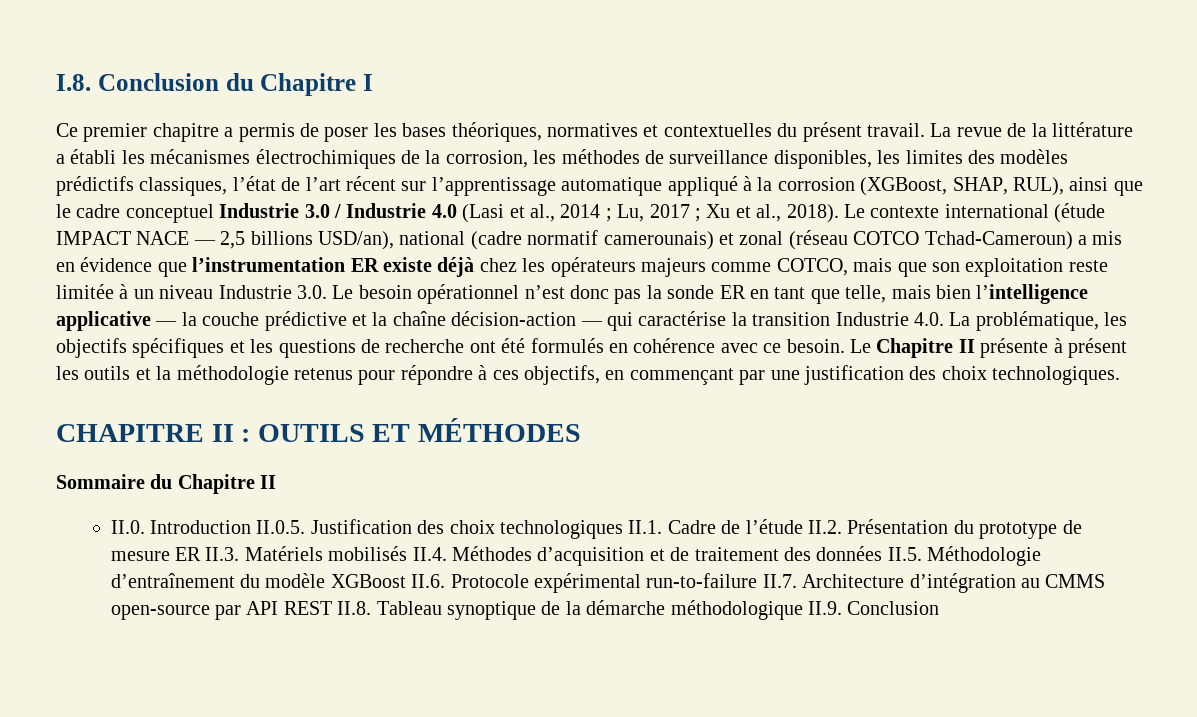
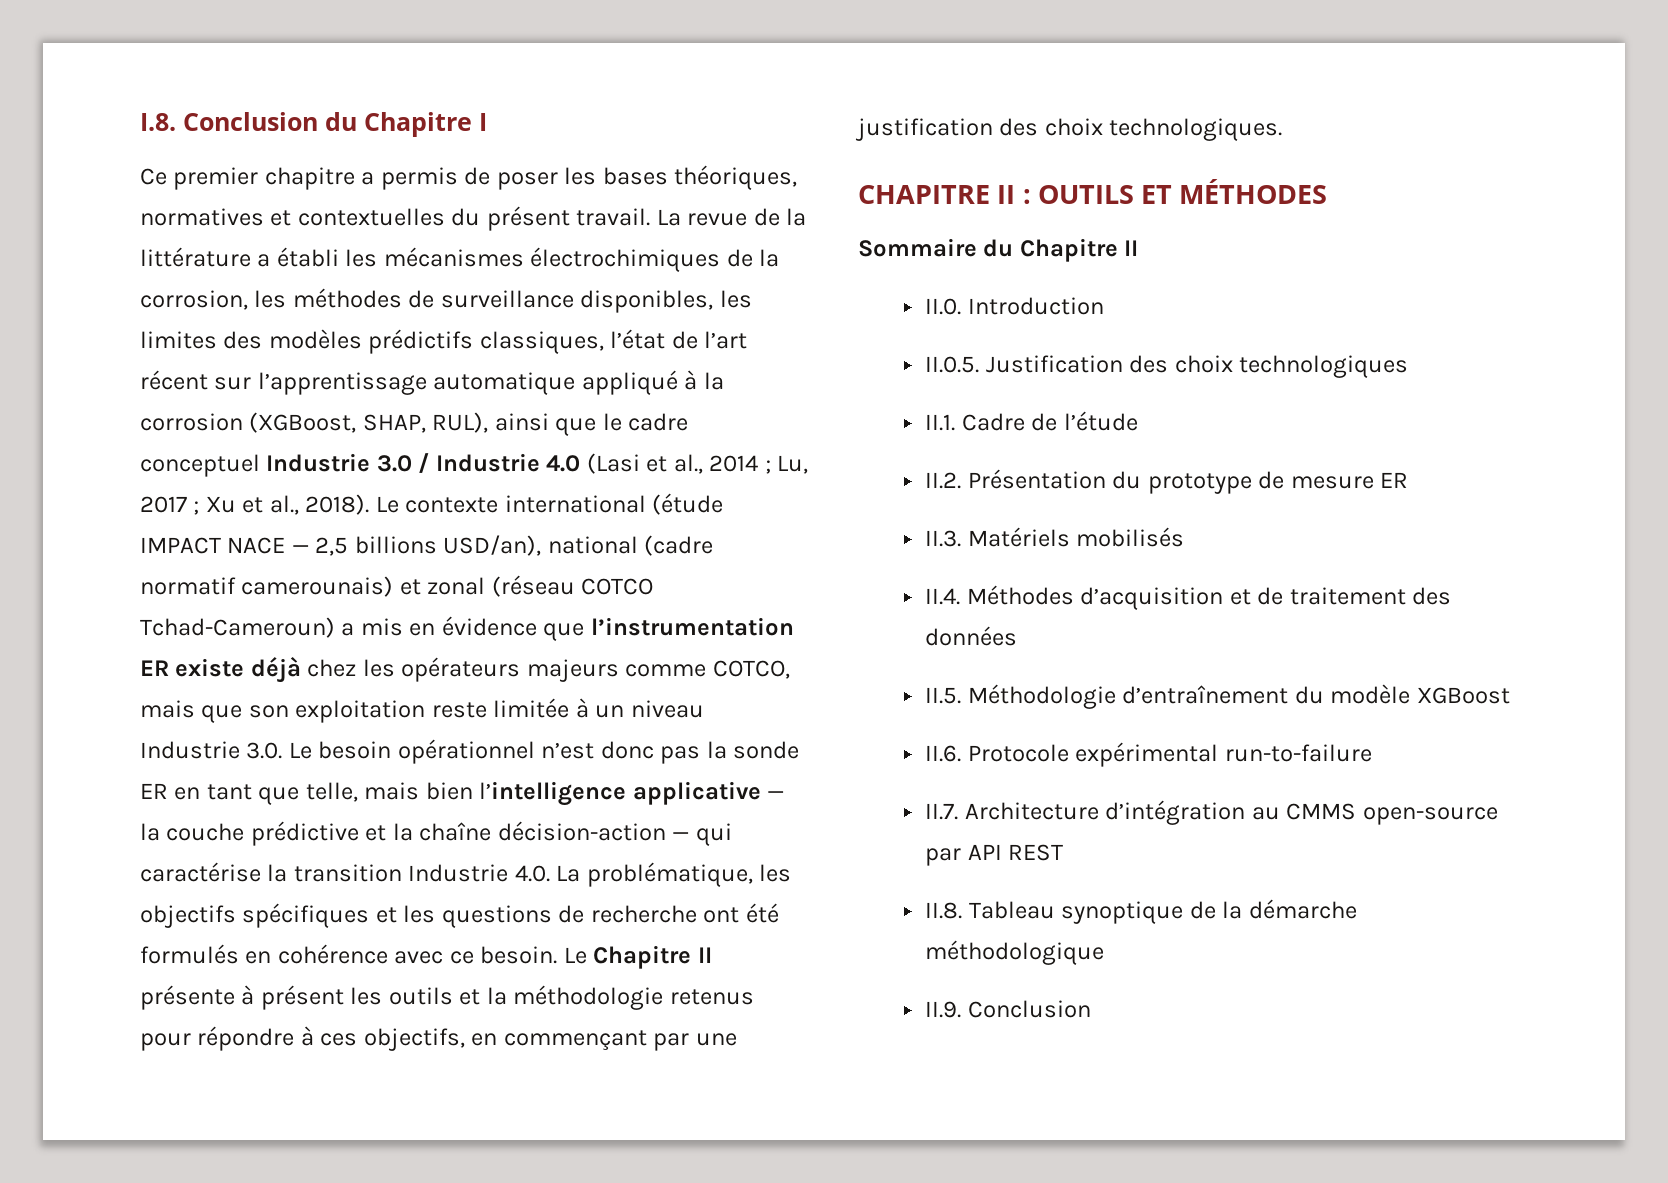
- II.0. Introduction II.0.5. Justification des choix technologiques II.1. Cadre de l’étude II.2. Présentation du prototype de mesure ER II.3. Matériels mobilisés II.4. Méthodes d’acquisition et de traitement des données II.5. Méthodologie d’entraînement du modèle XGBoost II.6. Protocole expérimental run-to-failure II.7. Architecture d’intégration au CMMS open-source par API REST II.8. Tableau synoptique de la démarche méthodologique II.9. Conclusion
+ II.0. Introduction
+ II.0.5. Justification des choix technologiques
+ II.1. Cadre de l’étude
+ II.2. Présentation du prototype de mesure ER
+ II.3. Matériels mobilisés
+ II.4. Méthodes d’acquisition et de traitement des données
+ II.5. Méthodologie d’entraînement du modèle XGBoost
+ II.6. Protocole expérimental run-to-failure
+ II.7. Architecture d’intégration au CMMS open-source par API REST
+ II.8. Tableau synoptique de la démarche méthodologique
+ II.9. Conclusion

